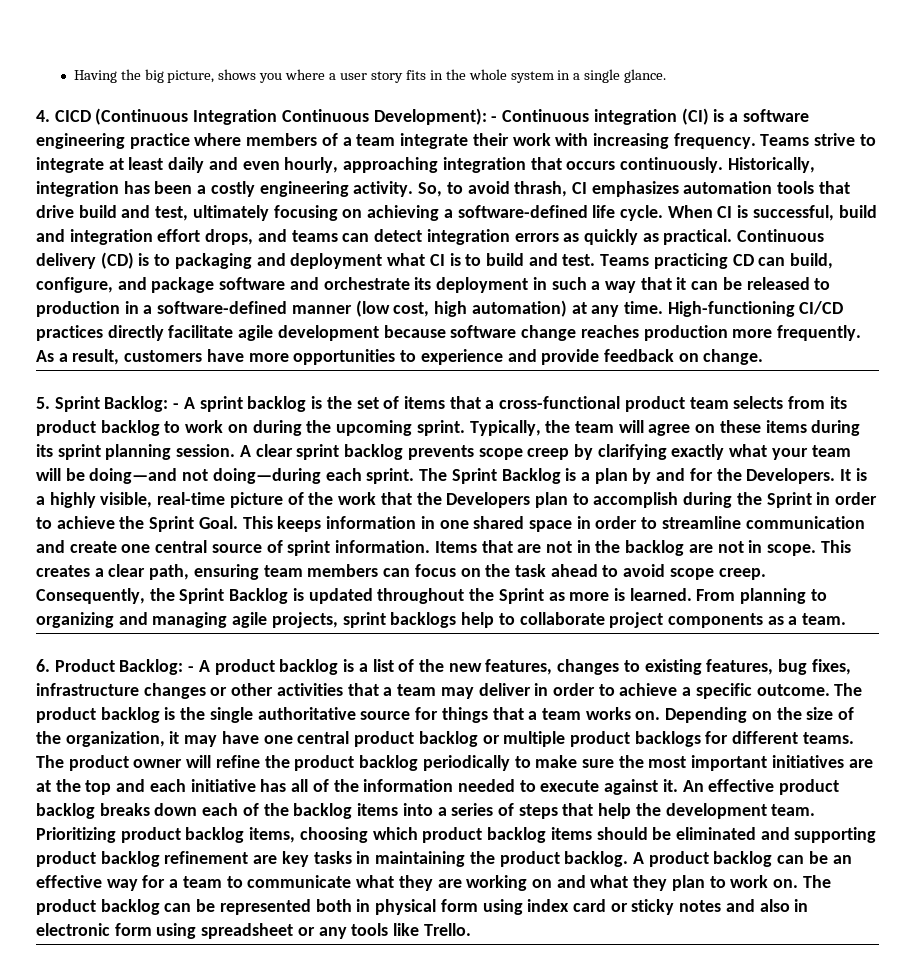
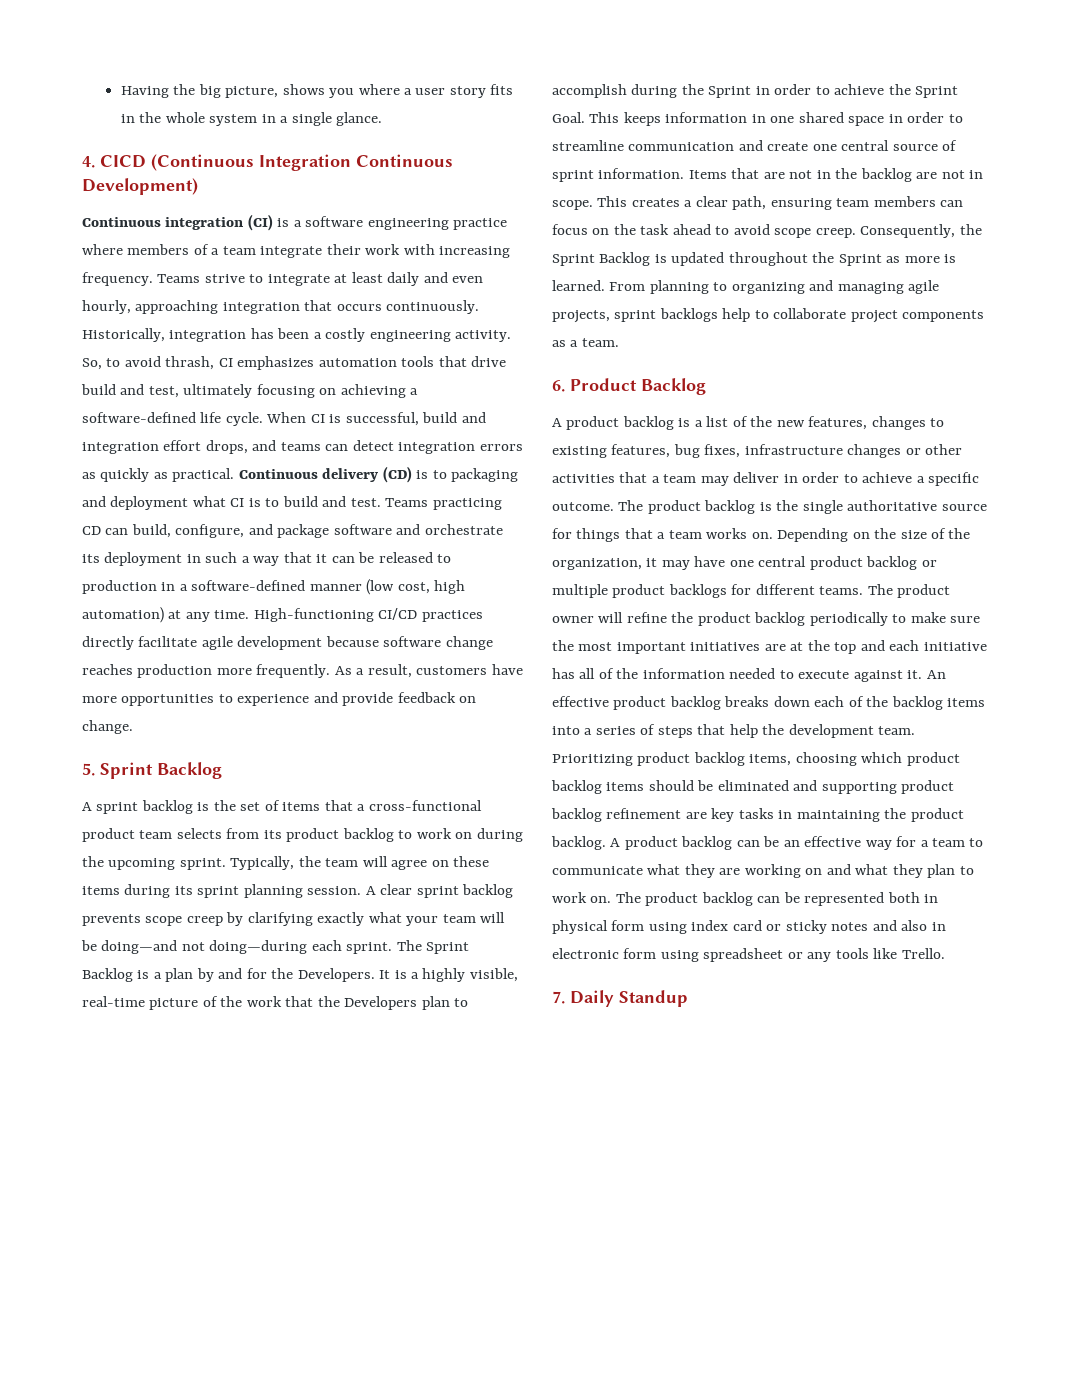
- 4. CICD (Continuous Integration Continuous Development): - Continuous integration (CI) is a software engineering practice where members of a team integrate their work with increasing frequency.
+ 4. CICD (Continuous Integration Continuous Development)
+ Continuous integration (CI) is a software engineering practice where members of a team integrate their work with increasing frequency.
- 5. Sprint Backlog: - A sprint backlog is the set of items that a cross-functional product team selects from its product backlog to work on during the upcoming sprint.
+ 5. Sprint Backlog
+ A sprint backlog is the set of items that a cross-functional product team selects from its product backlog to work on during the upcoming sprint.
- 6. Product Backlog: - A product backlog is a list of the new features, changes to existing features, bug fixes, infrastructure changes or other activities that a team may deliver in order to achieve a specific outcome.
+ 6. Product Backlog
+ A product backlog is a list of the new features, changes to existing features, bug fixes, infrastructure changes or other activities that a team may deliver in order to achieve a specific outcome.
+ 7. Daily Standup

